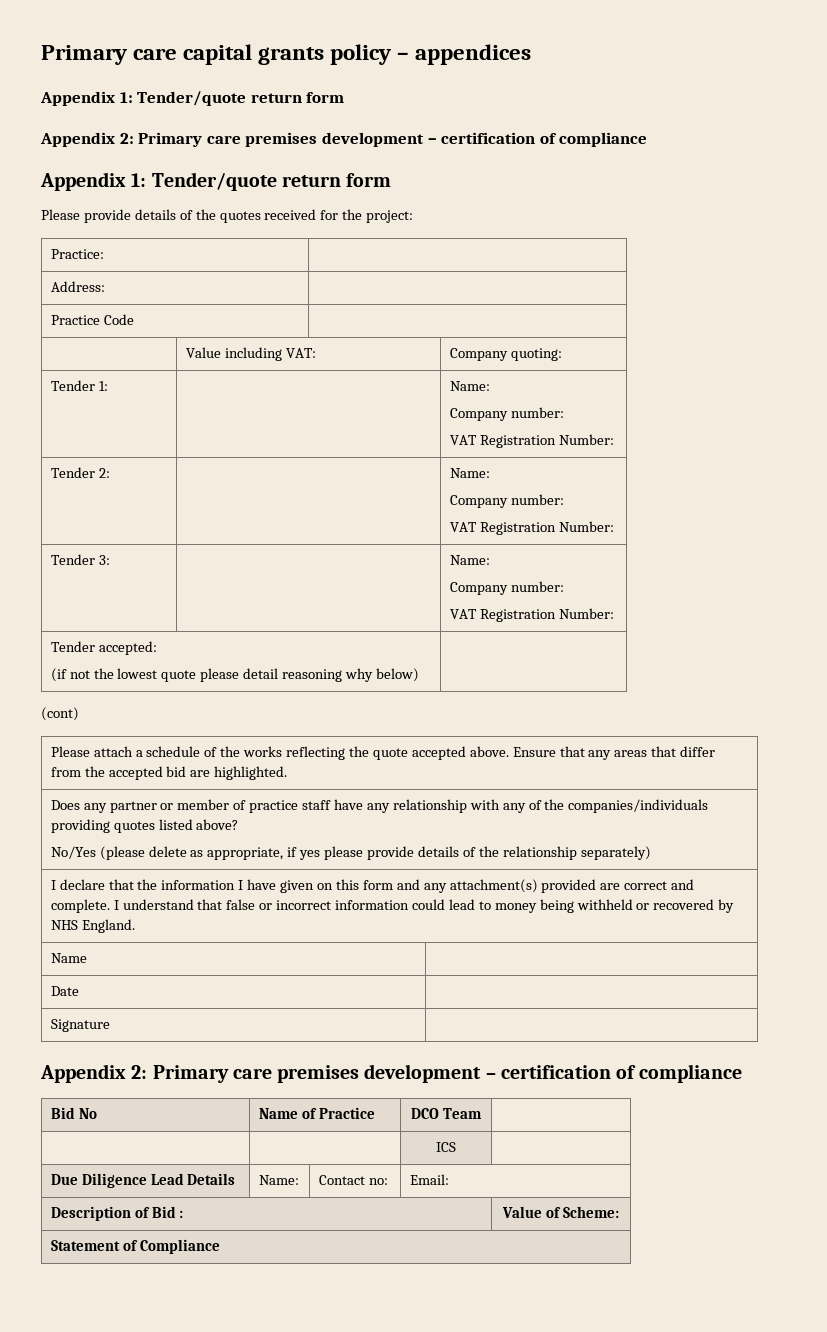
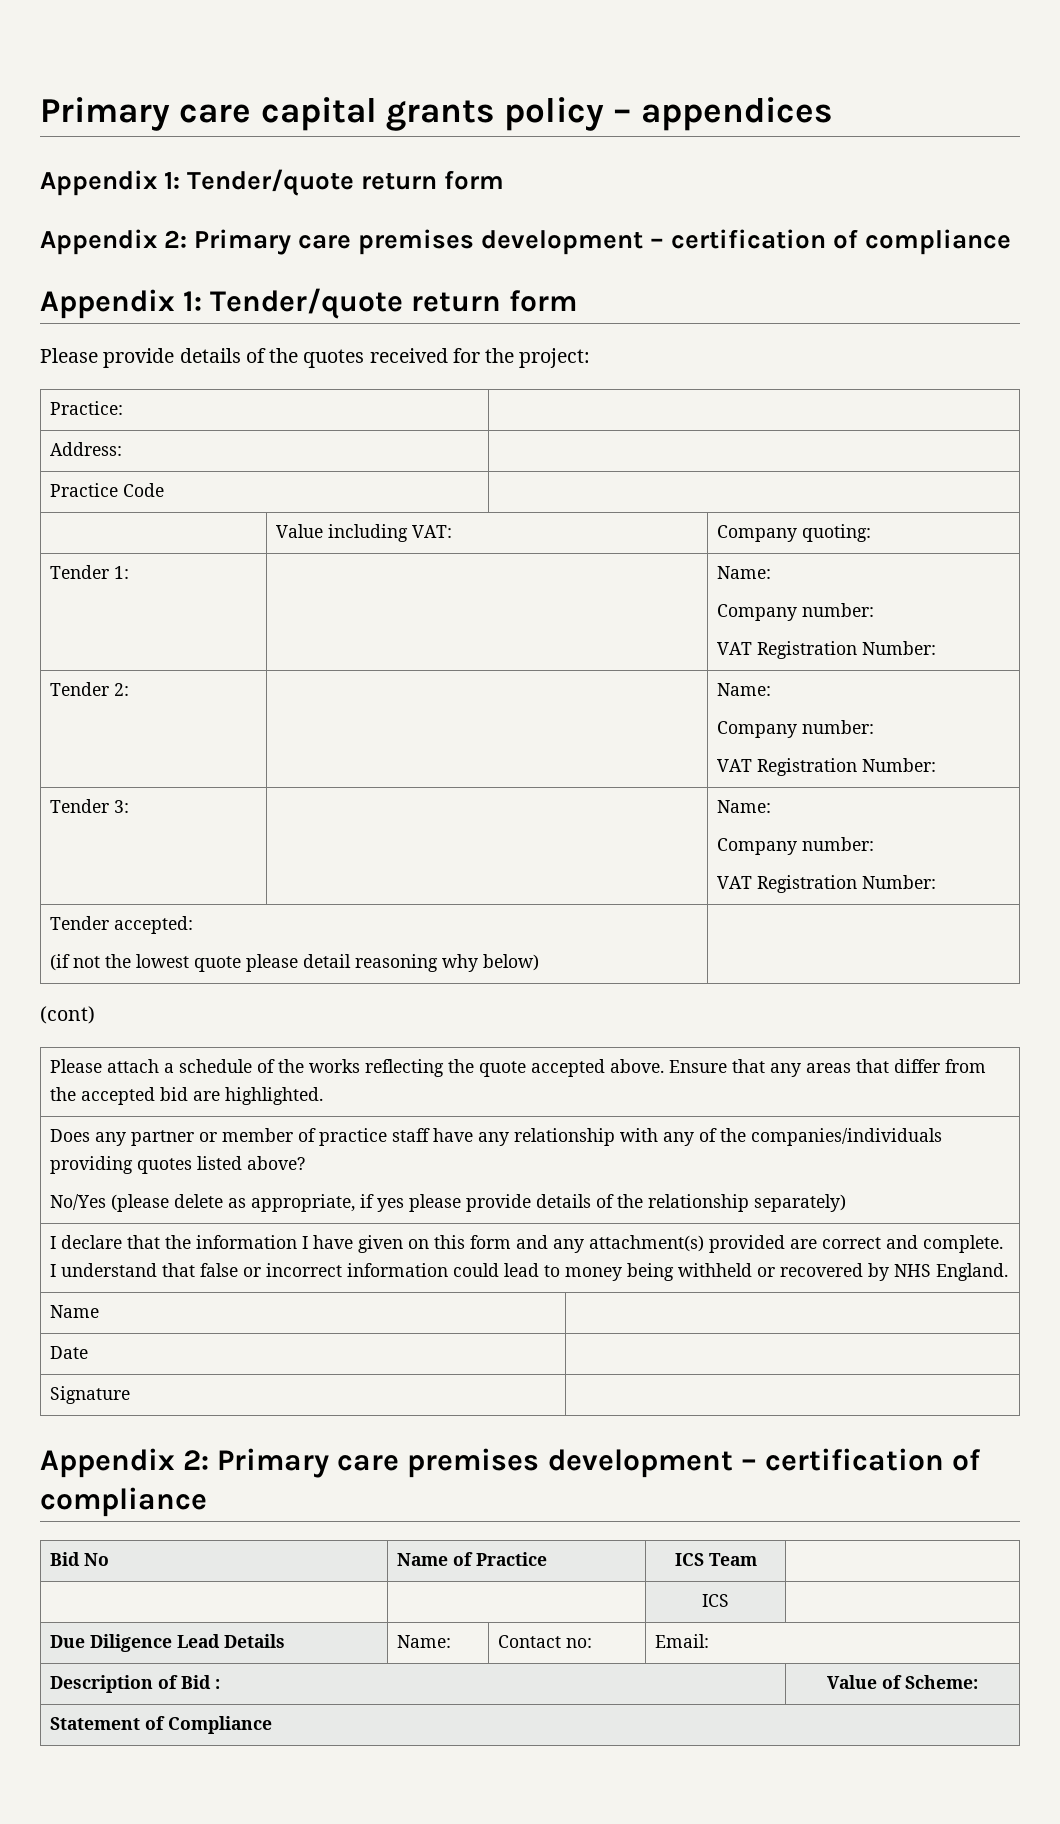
- Bid No | Name of Practice | DCO Team |
+ Bid No | Name of Practice | ICS Team |

